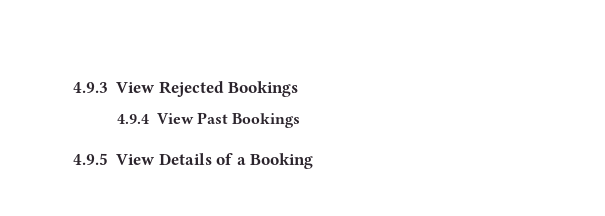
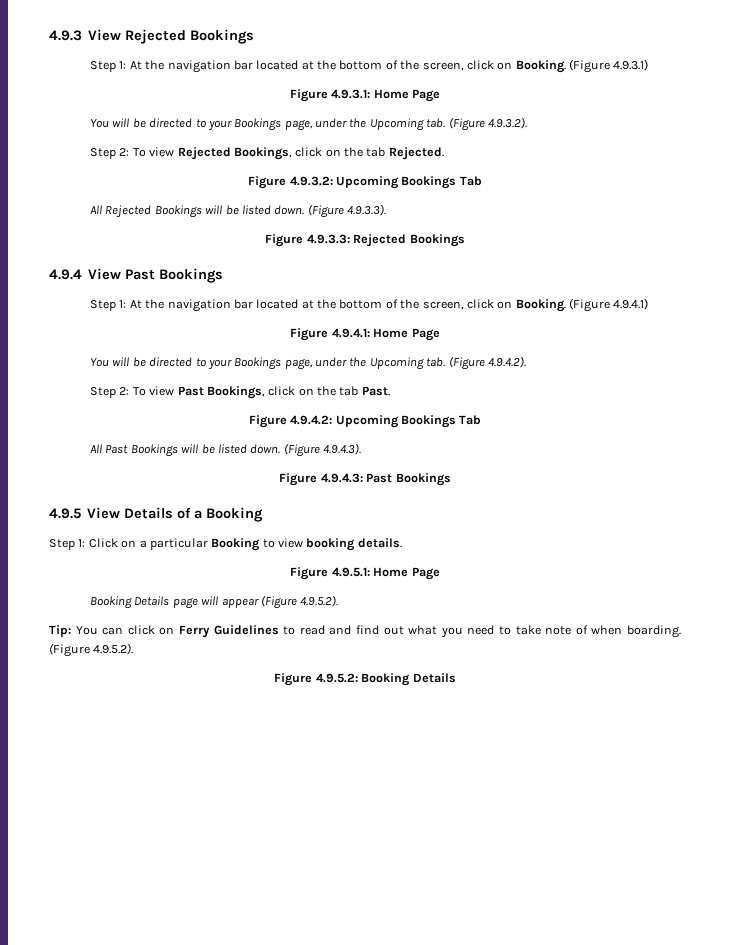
+ Step 1: At the navigation bar located at the bottom of the screen, click on Booking. (Figure 4.9.3.1)
+ Figure 4.9.3.1: Home Page
+ You will be directed to your Bookings page, under the Upcoming tab. (Figure 4.9.3.2).
+ Step 2: To view Rejected Bookings, click on the tab Rejected.
+ Figure 4.9.3.2: Upcoming Bookings Tab
+ All Rejected Bookings will be listed down. (Figure 4.9.3.3).
+ Figure 4.9.3.3: Rejected Bookings
  4.9.4 View Past Bookings
+ Step 1: At the navigation bar located at the bottom of the screen, click on Booking. (Figure 4.9.4.1)
+ Figure 4.9.4.1: Home Page
+ You will be directed to your Bookings page, under the Upcoming tab. (Figure 4.9.4.2).
+ Step 2: To view Past Bookings, click on the tab Past.
+ Figure 4.9.4.2: Upcoming Bookings Tab
+ All Past Bookings will be listed down. (Figure 4.9.4.3).
+ Figure 4.9.4.3: Past Bookings
+ Step 1: Click on a particular Booking to view booking details.
+ Figure 4.9.5.1: Home Page
+ Booking Details page will appear (Figure 4.9.5.2).
+ Tip: You can click on Ferry Guidelines to read and find out what you need to take note of when boarding. (Figure 4.9.5.2).
+ Figure 4.9.5.2: Booking Details

